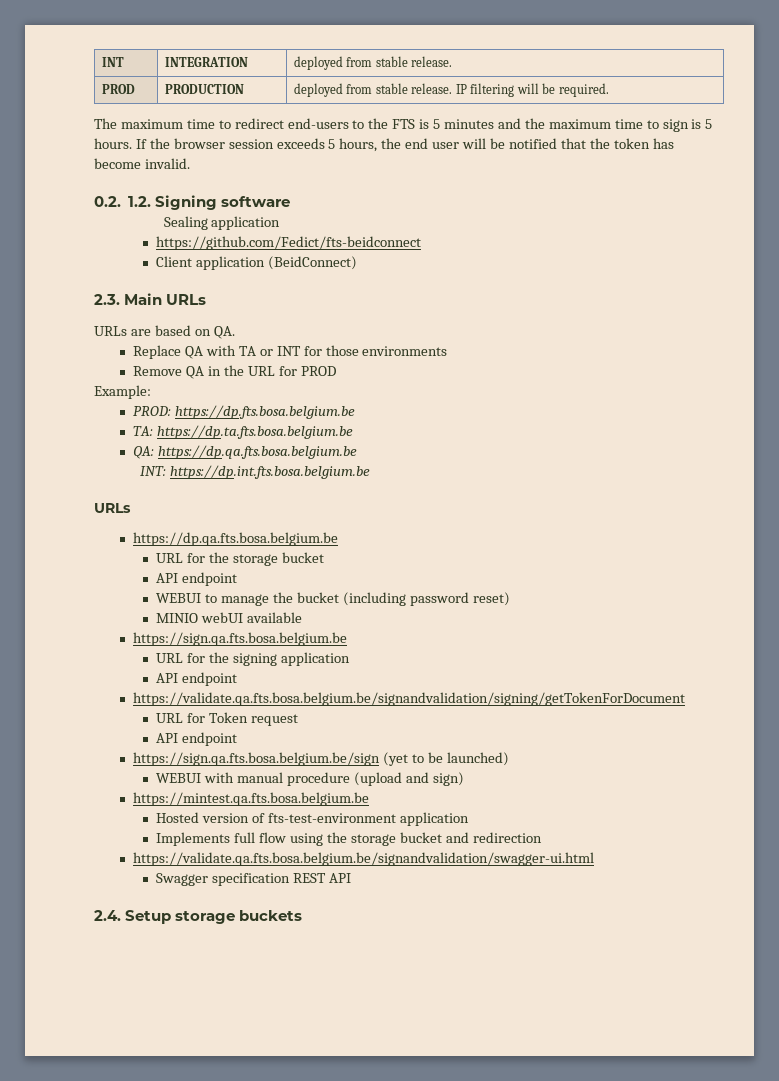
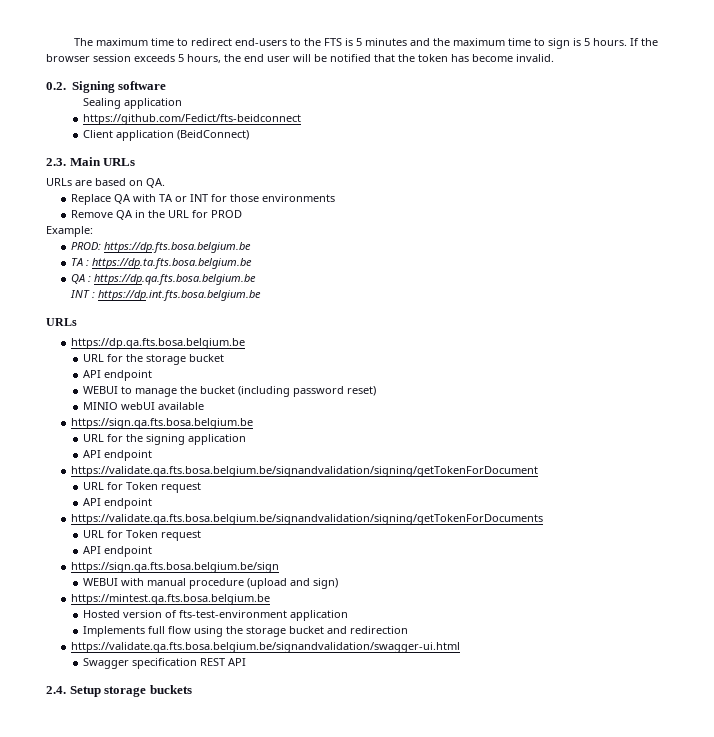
- INT | INTEGRATION | deployed from stable release.
- PROD | PRODUCTION | deployed from stable release. IP filtering will be required.
- 0.2. 1.2. Signing software
+ 0.2. Signing software
- TA: https://dp.ta.fts.bosa.belgium.be
+ TA : https://dp.ta.fts.bosa.belgium.be
- QA: https://dp.qa.fts.bosa.belgium.be
- INT: https://dp.int.fts.bosa.belgium.be
+ QA : https://dp.qa.fts.bosa.belgium.be
+ INT : https://dp.int.fts.bosa.belgium.be
- https://sign.qa.fts.bosa.belgium.be/sign (yet to be launched)
+ https://validate.qa.fts.bosa.belgium.be/signandvalidation/signing/getTokenForDocuments
+ URL for Token request
+ API endpoint
+ https://sign.qa.fts.bosa.belgium.be/sign

